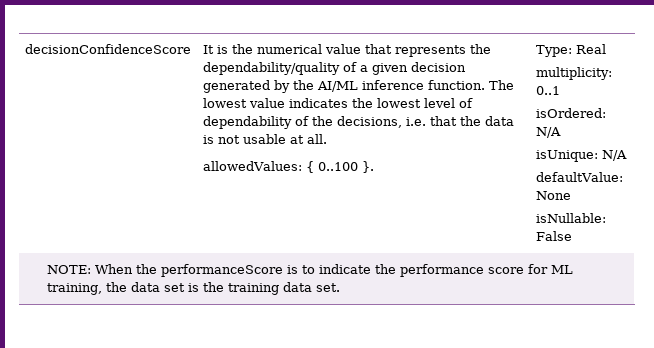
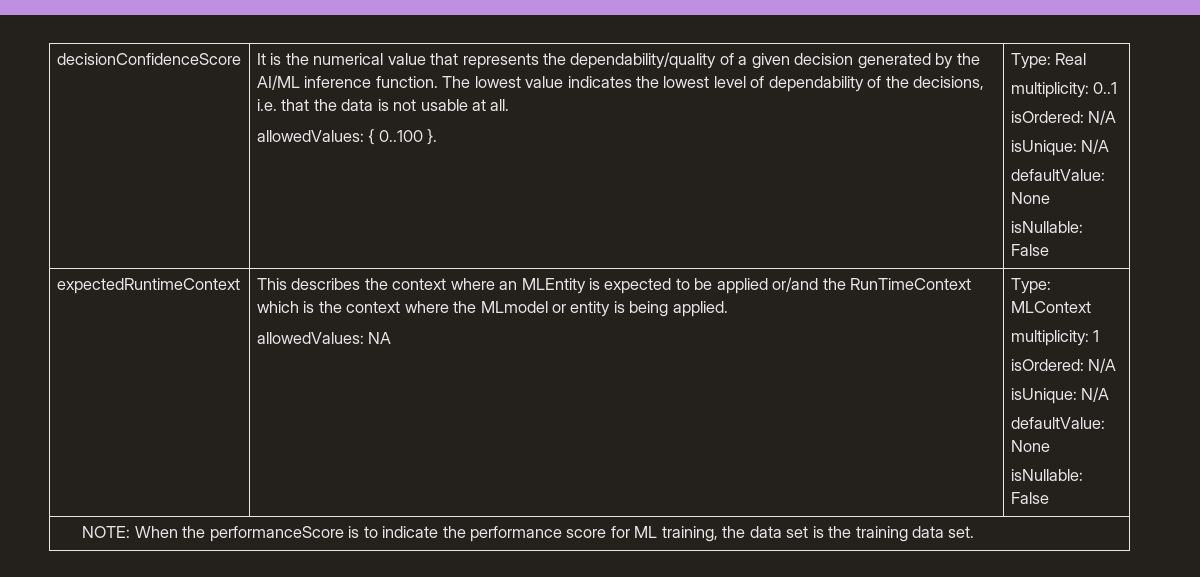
+ expectedRuntimeContext | This describes the context where an MLEntity is expected to be applied or/and the RunTimeContext which is the context where the MLmodel or entity is being applied.
+ allowedValues: NA | Type: MLContext
+ multiplicity: 1
+ isOrdered: N/A
+ isUnique: N/A
+ defaultValue: None
+ isNullable: False

